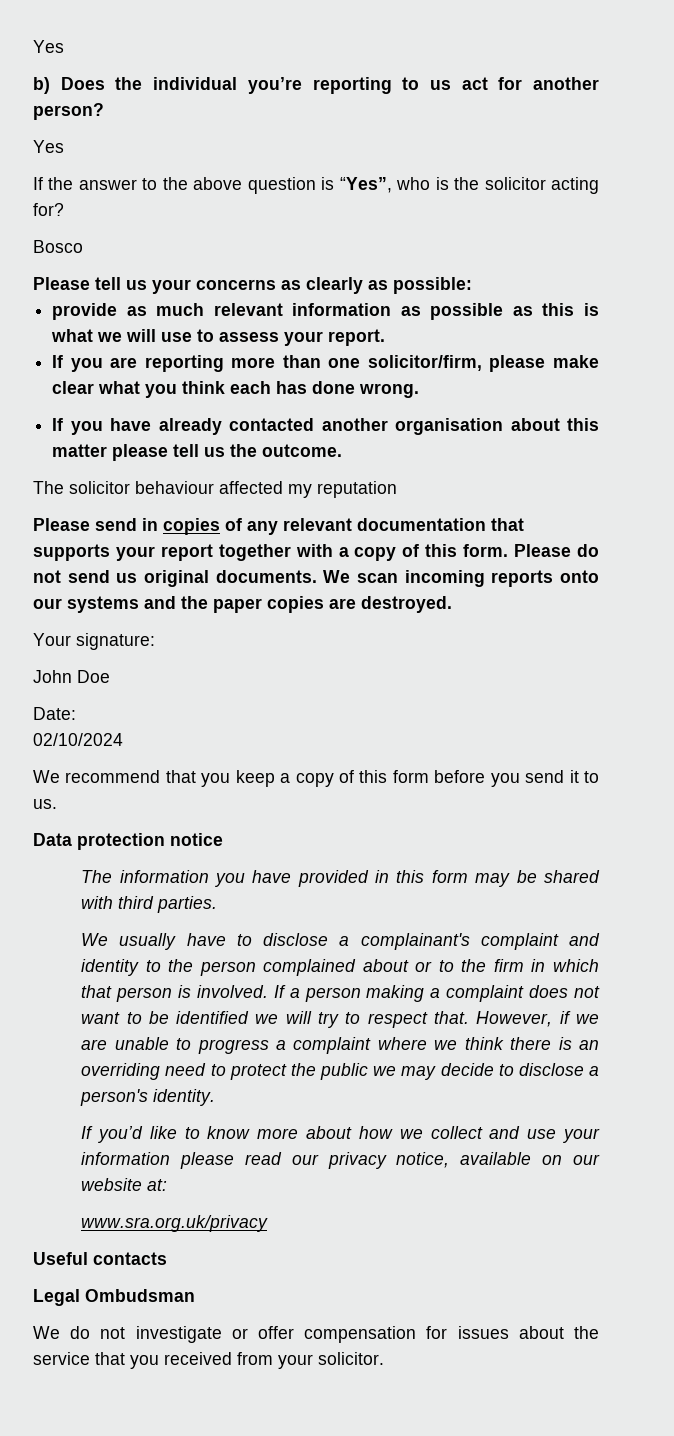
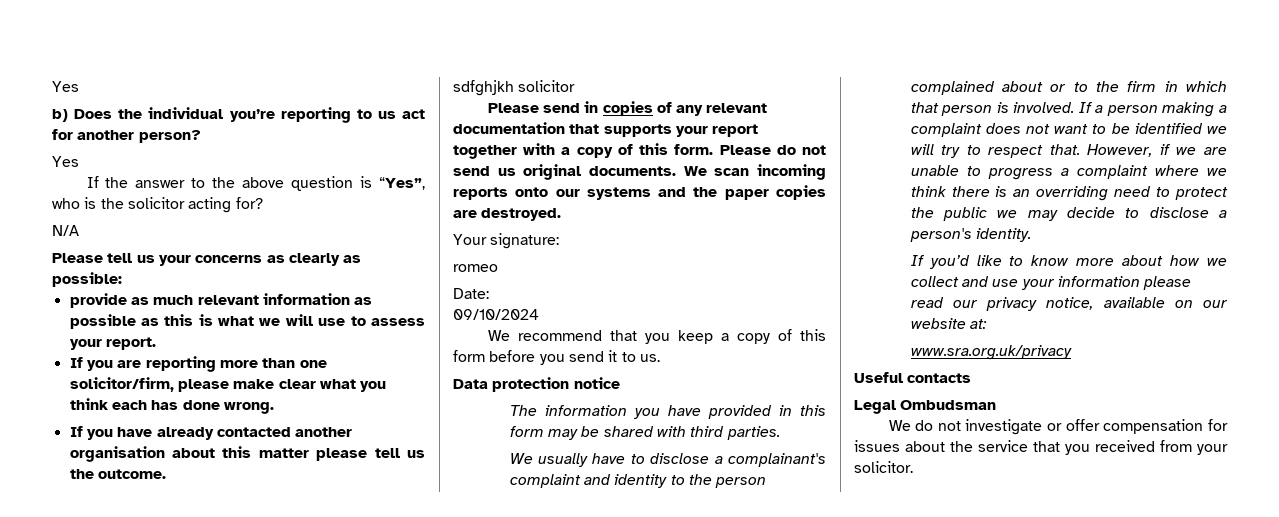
- Bosco
+ N/A
- The solicitor behaviour affected my reputation
+ sdfghjkh solicitor
- John Doe
+ romeo
- 02/10/2024
+ 09/10/2024

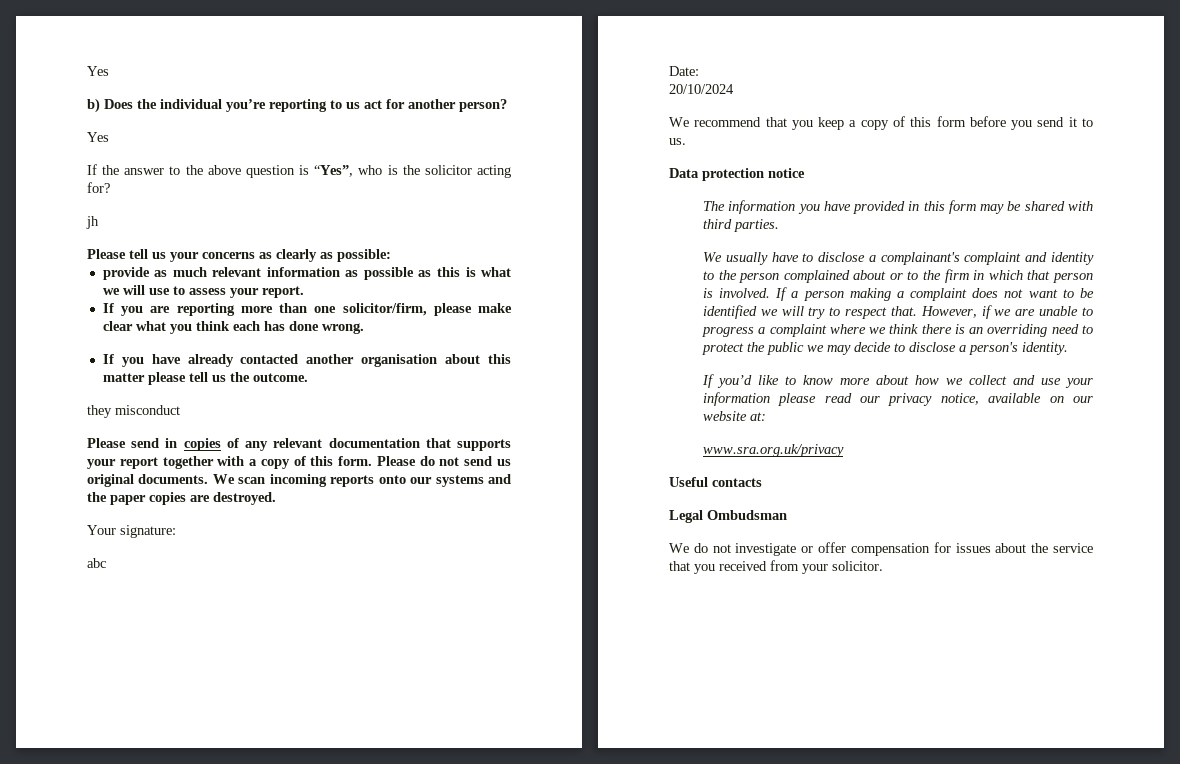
- N/A
+ jh
- sdfghjkh solicitor
+ they misconduct
- romeo
+ abc
- 09/10/2024
+ 20/10/2024

